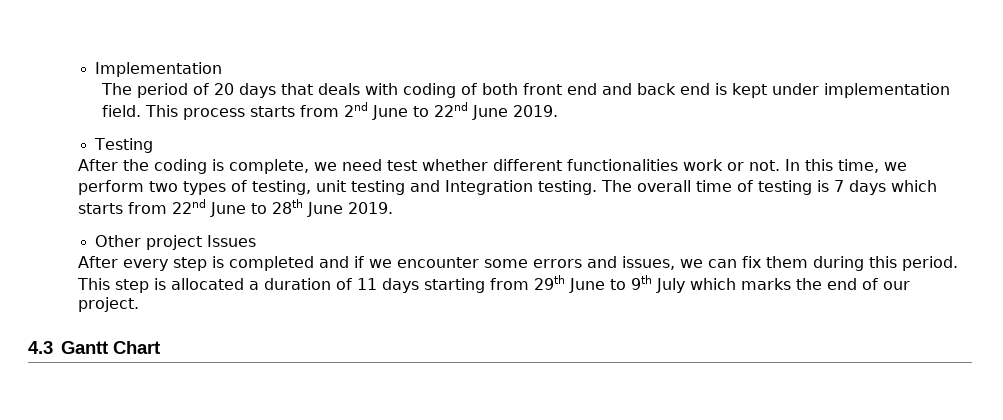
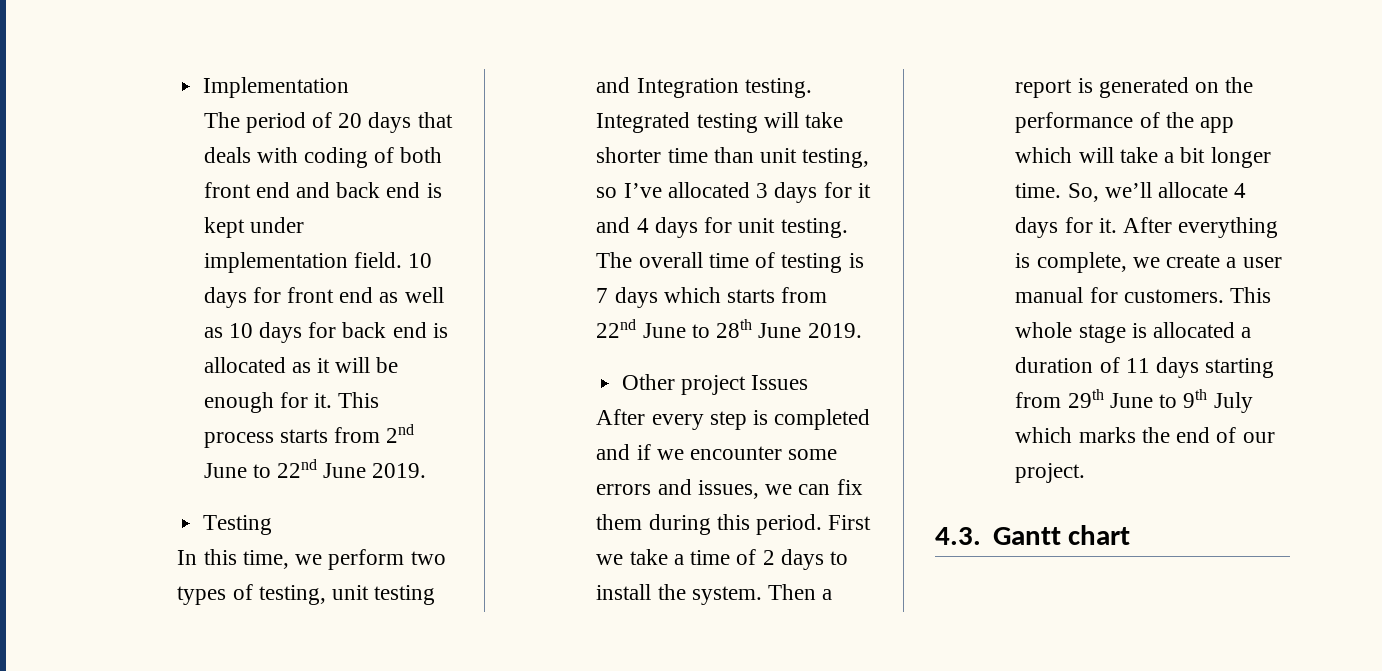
+ 10 days for front end as well as 10 days for back end is allocated as it will be enough for it.
- After the coding is complete, we need test whether different functionalities work or not.
+ Integrated testing will take shorter time than unit testing, so I’ve allocated 3 days for it and 4 days for unit testing.
- This step is allocated a duration of 11 days starting from 29th June to 9th July which marks the end of our project.
+ First we take a time of 2 days to install the system. Then a report is generated on the performance of the app which will take a bit longer time. So, we’ll allocate 4 days for it. After everything is complete, we create a user manual for customers. This whole stage is allocated a duration of 11 days starting from 29th June to 9th July which marks the end of our project.
- 4.3 Gantt Chart
+ 4.3. Gantt chart

